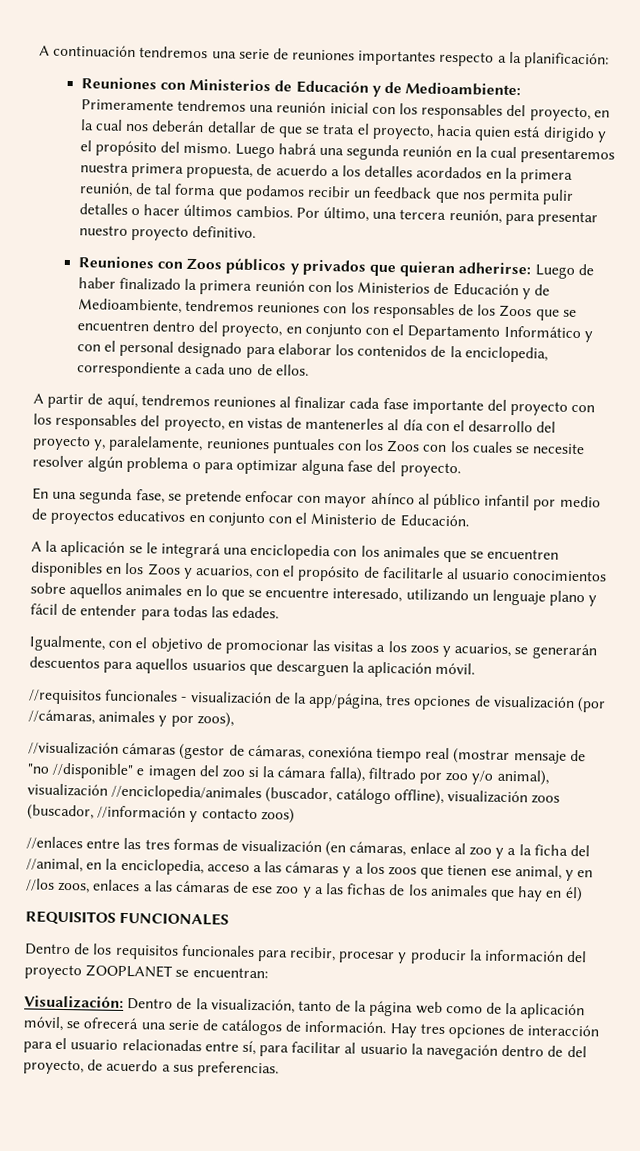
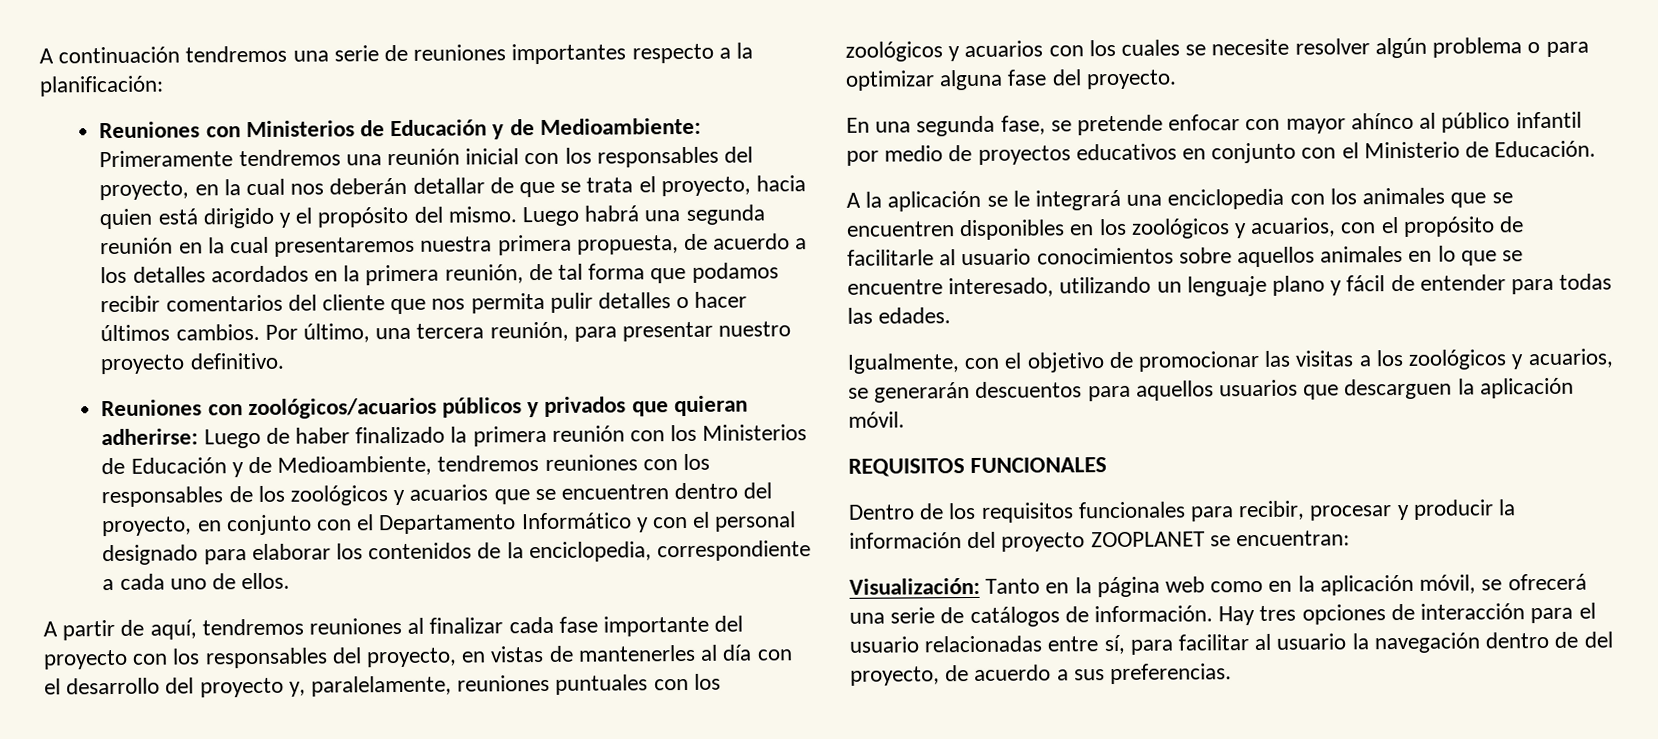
- Luego habrá una segunda reunión en la cual presentaremos nuestra primera propuesta, de acuerdo a los detalles acordados en la primera reunión, de tal forma que podamos recibir un feedback que nos permita pulir detalles o hacer últimos cambios.
+ Luego habrá una segunda reunión en la cual presentaremos nuestra primera propuesta, de acuerdo a los detalles acordados en la primera reunión, de tal forma que podamos recibir comentarios del cliente que nos permita pulir detalles o hacer últimos cambios.
- Reuniones con Zoos públicos y privados que quieran adherirse: Luego de haber finalizado la primera reunión con los Ministerios de Educación y de Medioambiente, tendremos reuniones con los responsables de los Zoos que se encuentren dentro del proyecto, en conjunto con el Departamento Informático y con el personal designado para elaborar los contenidos de la enciclopedia, correspondiente a cada uno de ellos.
+ Reuniones con zoológicos/acuarios públicos y privados que quieran adherirse: Luego de haber finalizado la primera reunión con los Ministerios de Educación y de Medioambiente, tendremos reuniones con los responsables de los zoológicos y acuarios que se encuentren dentro del proyecto, en conjunto con el Departamento Informático y con el personal designado para elaborar los contenidos de la enciclopedia, correspondiente a cada uno de ellos.
- A partir de aquí, tendremos reuniones al finalizar cada fase importante del proyecto con los responsables del proyecto, en vistas de mantenerles al día con el desarrollo del proyecto y, paralelamente, reuniones puntuales con los Zoos con los cuales se necesite resolver algún problema o para optimizar alguna fase del proyecto.
+ A partir de aquí, tendremos reuniones al finalizar cada fase importante del proyecto con los responsables del proyecto, en vistas de mantenerles al día con el desarrollo del proyecto y, paralelamente, reuniones puntuales con los zoológicos y acuarios con los cuales se necesite resolver algún problema o para optimizar alguna fase del proyecto.
- A la aplicación se le integrará una enciclopedia con los animales que se encuentren disponibles en los Zoos y acuarios, con el propósito de facilitarle al usuario conocimientos sobre aquellos animales en lo que se encuentre interesado, utilizando un lenguaje plano y fácil de entender para todas las edades.
+ A la aplicación se le integrará una enciclopedia con los animales que se encuentren disponibles en los zoológicos y acuarios, con el propósito de facilitarle al usuario conocimientos sobre aquellos animales en lo que se encuentre interesado, utilizando un lenguaje plano y fácil de entender para todas las edades.
- Igualmente, con el objetivo de promocionar las visitas a los zoos y acuarios, se generarán descuentos para aquellos usuarios que descarguen la aplicación móvil.
+ Igualmente, con el objetivo de promocionar las visitas a los zoológicos y acuarios, se generarán descuentos para aquellos usuarios que descarguen la aplicación móvil.
- //requisitos funcionales - visualización de la app/página, tres opciones de visualización (por //cámaras, animales y por zoos),
- //visualización cámaras (gestor de cámaras, conexióna tiempo real (mostrar mensaje de "no //disponible" e imagen del zoo si la cámara falla), filtrado por zoo y/o animal), visualización //enciclopedia/animales (buscador, catálogo offline), visualización zoos (buscador, //información y contacto zoos)
- //enlaces entre las tres formas de visualización (en cámaras, enlace al zoo y a la ficha del //animal, en la enciclopedia, acceso a las cámaras y a los zoos que tienen ese animal, y en //los zoos, enlaces a las cámaras de ese zoo y a las fichas de los animales que hay en él)
- Visualización: Dentro de la visualización, tanto de la página web como de la aplicación móvil, se ofrecerá una serie de catálogos de información.
+ Visualización: Tanto en la página web como en la aplicación móvil, se ofrecerá una serie de catálogos de información.

